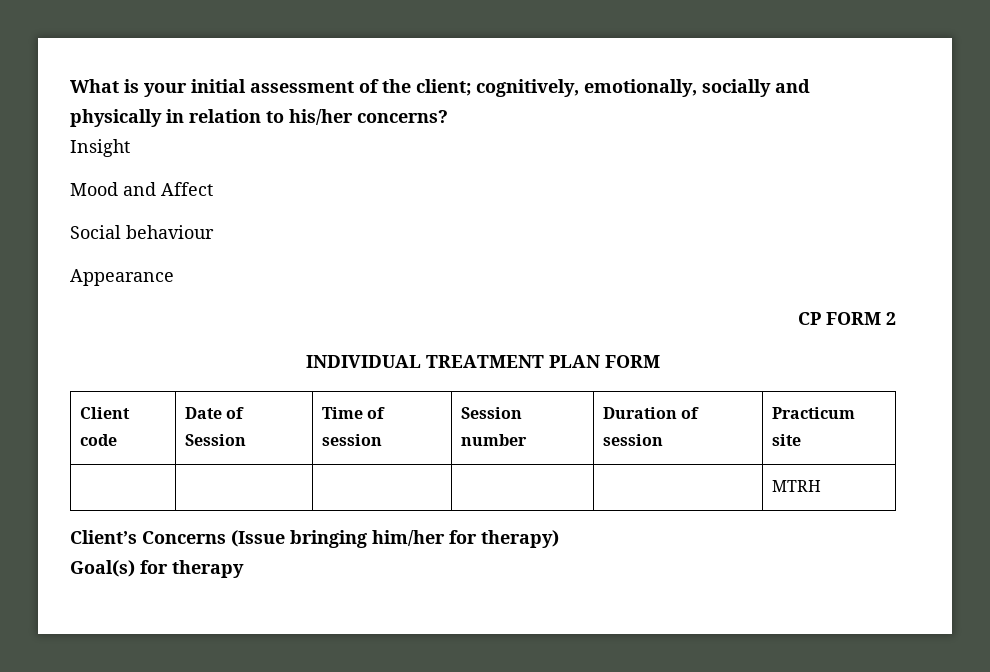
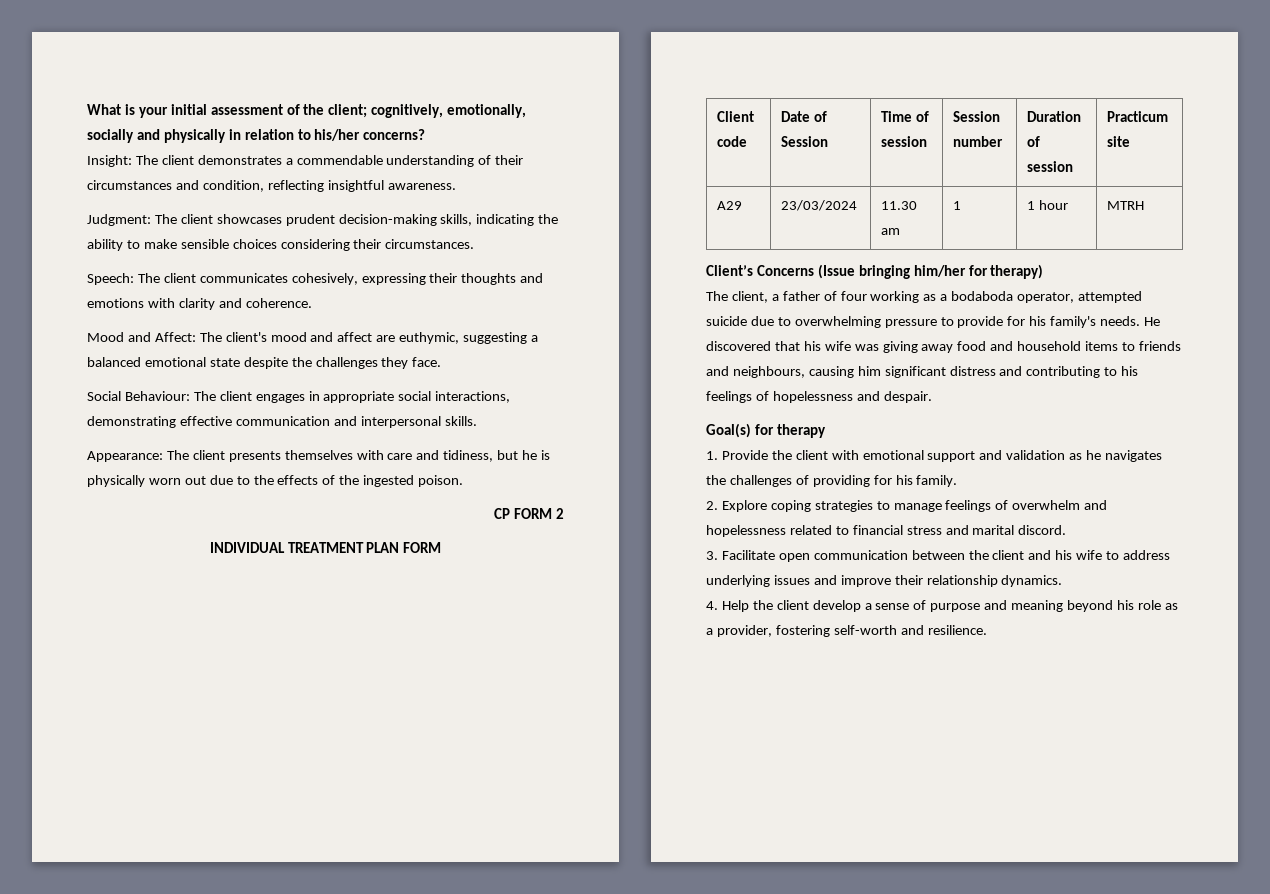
- Insight
- Mood and Affect
- Social behaviour
- Appearance
+ Insight: The client demonstrates a commendable understanding of their circumstances and condition, reflecting insightful awareness.
+ Judgment: The client showcases prudent decision-making skills, indicating the ability to make sensible choices considering their circumstances.
+ Speech: The client communicates cohesively, expressing their thoughts and emotions with clarity and coherence.
+ Mood and Affect: The client's mood and affect are euthymic, suggesting a balanced emotional state despite the challenges they face.
+ Social Behaviour: The client engages in appropriate social interactions, demonstrating effective communication and interpersonal skills.
+ Appearance: The client presents themselves with care and tidiness, but he is physically worn out due to the effects of the ingested poison.
- | | | | | MTRH
+ A29 | 23/03/2024 | 11.30 am | 1 | 1 hour | MTRH
+ The client, a father of four working as a bodaboda operator, attempted suicide due to overwhelming pressure to provide for his family's needs. He discovered that his wife was giving away food and household items to friends and neighbours, causing him significant distress and contributing to his feelings of hopelessness and despair.
  Goal(s) for therapy
+ 1. Provide the client with emotional support and validation as he navigates the challenges of providing for his family.
+ 2. Explore coping strategies to manage feelings of overwhelm and hopelessness related to financial stress and marital discord.
+ 3. Facilitate open communication between the client and his wife to address underlying issues and improve their relationship dynamics.
+ 4. Help the client develop a sense of purpose and meaning beyond his role as a provider, fostering self-worth and resilience.

